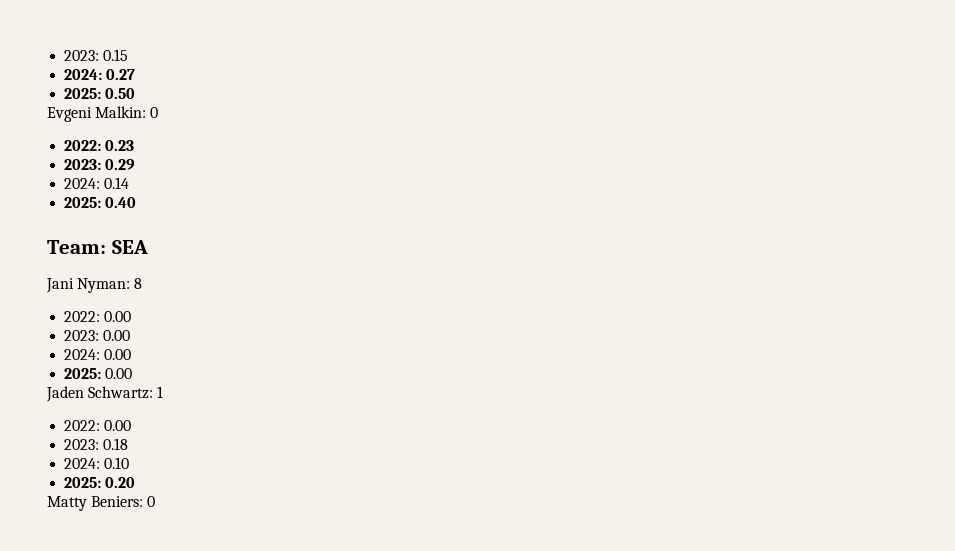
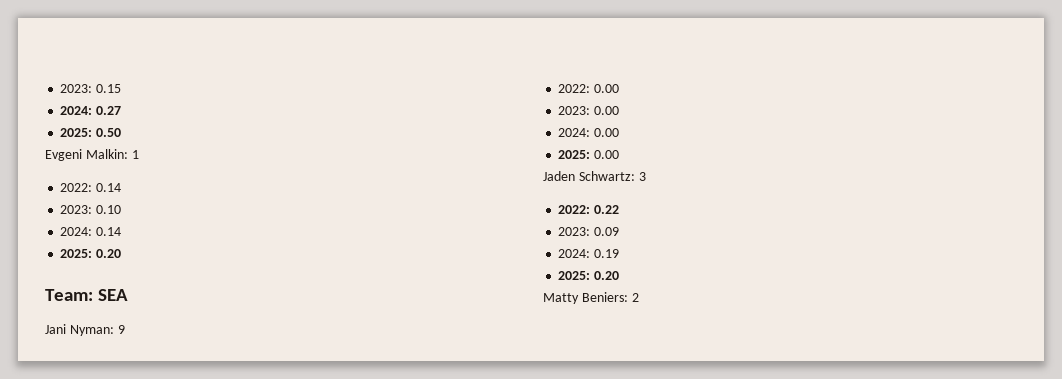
- Evgeni Malkin: 0
- 2022: 0.23
- 2023: 0.29
+ Evgeni Malkin: 1
+ 2022: 0.14
+ 2023: 0.10
  2024: 0.14
- 2025: 0.40
+ 2025: 0.20
- Jani Nyman: 8
+ Jani Nyman: 9
- Jaden Schwartz: 1
- 2022: 0.00
- 2023: 0.18
- 2024: 0.10
+ Jaden Schwartz: 3
+ 2022: 0.22
+ 2023: 0.09
+ 2024: 0.19
- Matty Beniers: 0
+ Matty Beniers: 2

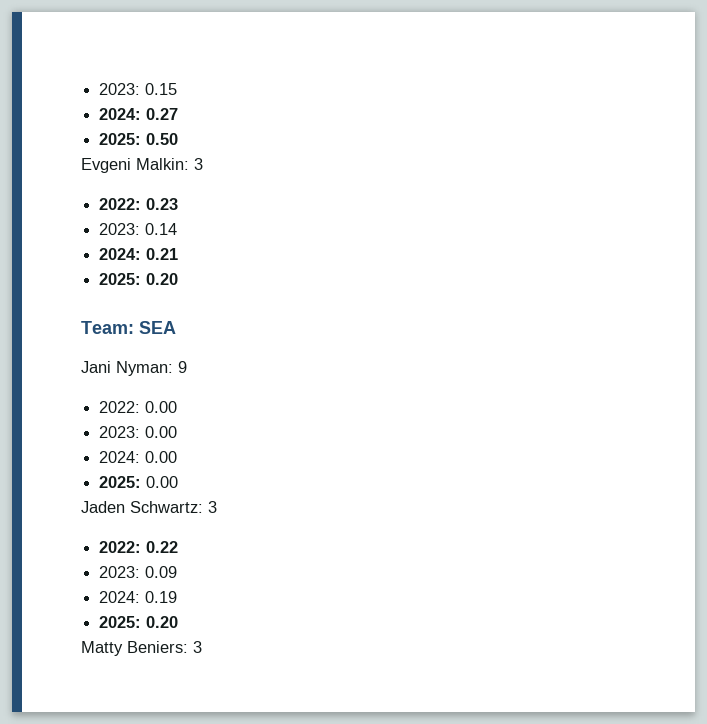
- Evgeni Malkin: 1
- 2022: 0.14
- 2023: 0.10
- 2024: 0.14
+ Evgeni Malkin: 3
+ 2022: 0.23
+ 2023: 0.14
+ 2024: 0.21
- Matty Beniers: 2
+ Matty Beniers: 3

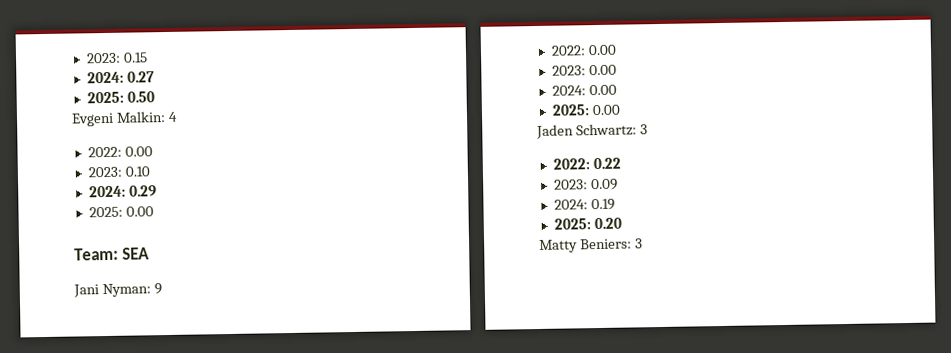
- Evgeni Malkin: 3
- 2022: 0.23
- 2023: 0.14
- 2024: 0.21
- 2025: 0.20
+ Evgeni Malkin: 4
+ 2022: 0.00
+ 2023: 0.10
+ 2024: 0.29
+ 2025: 0.00

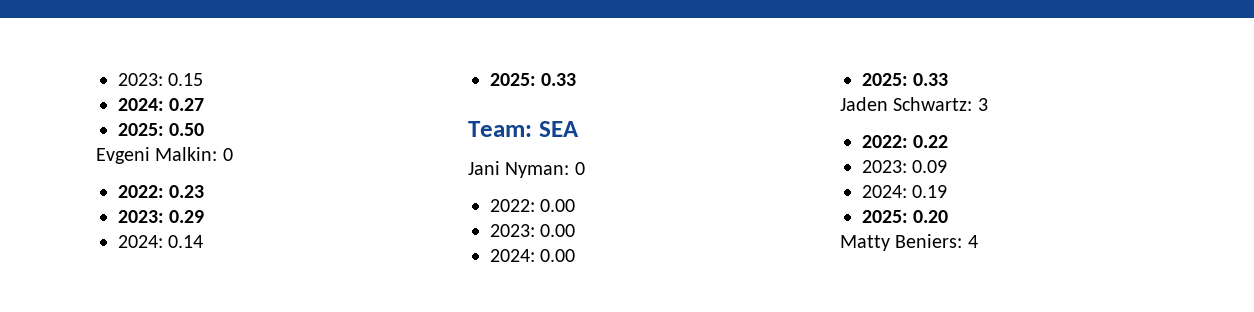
- Evgeni Malkin: 4
- 2022: 0.00
- 2023: 0.10
- 2024: 0.29
- 2025: 0.00
+ Evgeni Malkin: 0
+ 2022: 0.23
+ 2023: 0.29
+ 2024: 0.14
+ 2025: 0.33
- Jani Nyman: 9
+ Jani Nyman: 0
  2024: 0.00
- 2025: 0.00
+ 2025: 0.33
- Matty Beniers: 3
+ Matty Beniers: 4

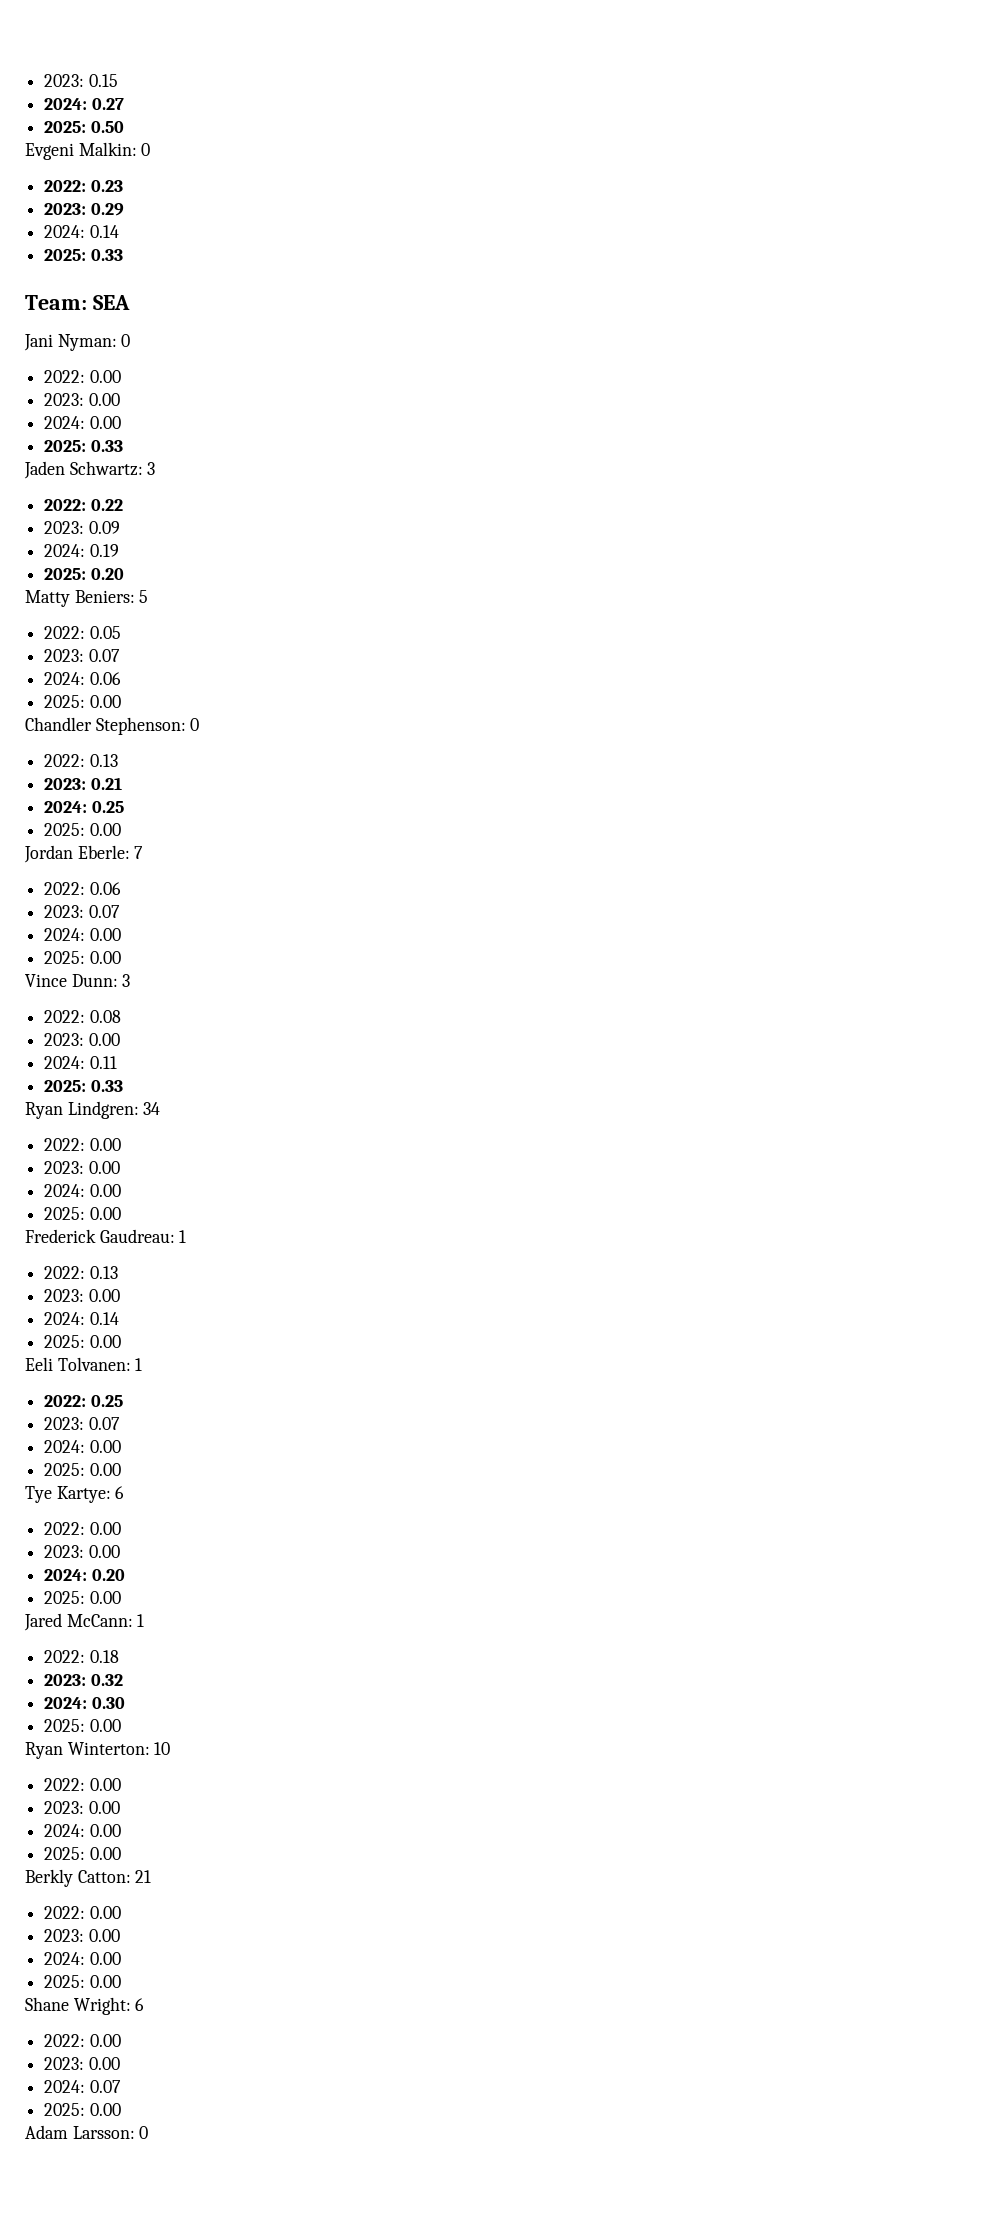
- Matty Beniers: 4
+ Matty Beniers: 5
+ 2022: 0.05
+ 2023: 0.07
+ 2024: 0.06
+ 2025: 0.00
+ Chandler Stephenson: 0
+ 2022: 0.13
+ 2023: 0.21
+ 2024: 0.25
+ 2025: 0.00
+ Jordan Eberle: 7
+ 2022: 0.06
+ 2023: 0.07
+ 2024: 0.00
+ 2025: 0.00
+ Vince Dunn: 3
+ 2022: 0.08
+ 2023: 0.00
+ 2024: 0.11
+ 2025: 0.33
+ Ryan Lindgren: 34
+ 2022: 0.00
+ 2023: 0.00
+ 2024: 0.00
+ 2025: 0.00
+ Frederick Gaudreau: 1
+ 2022: 0.13
+ 2023: 0.00
+ 2024: 0.14
+ 2025: 0.00
+ Eeli Tolvanen: 1
+ 2022: 0.25
+ 2023: 0.07
+ 2024: 0.00
+ 2025: 0.00
+ Tye Kartye: 6
+ 2022: 0.00
+ 2023: 0.00
+ 2024: 0.20
+ 2025: 0.00
+ Jared McCann: 1
+ 2022: 0.18
+ 2023: 0.32
+ 2024: 0.30
+ 2025: 0.00
+ Ryan Winterton: 10
+ 2022: 0.00
+ 2023: 0.00
+ 2024: 0.00
+ 2025: 0.00
+ Berkly Catton: 21
+ 2022: 0.00
+ 2023: 0.00
+ 2024: 0.00
+ 2025: 0.00
+ Shane Wright: 6
+ 2022: 0.00
+ 2023: 0.00
+ 2024: 0.07
+ 2025: 0.00
+ Adam Larsson: 0

